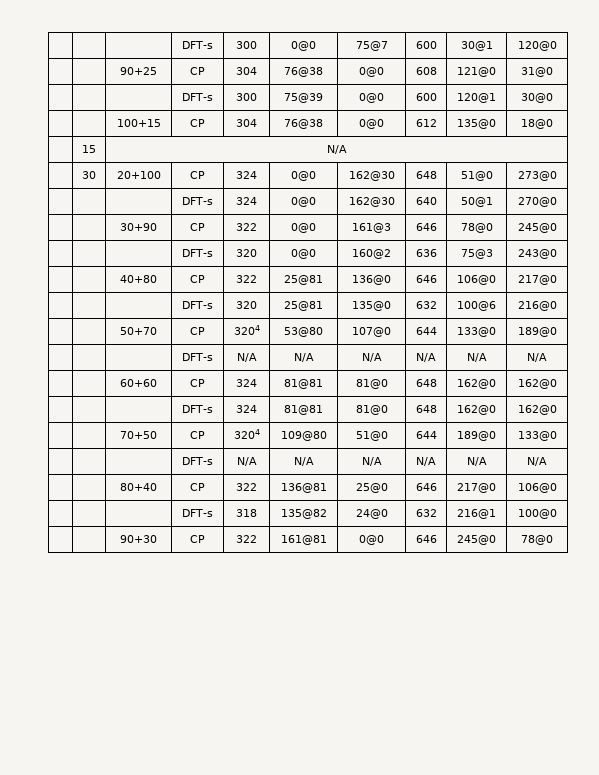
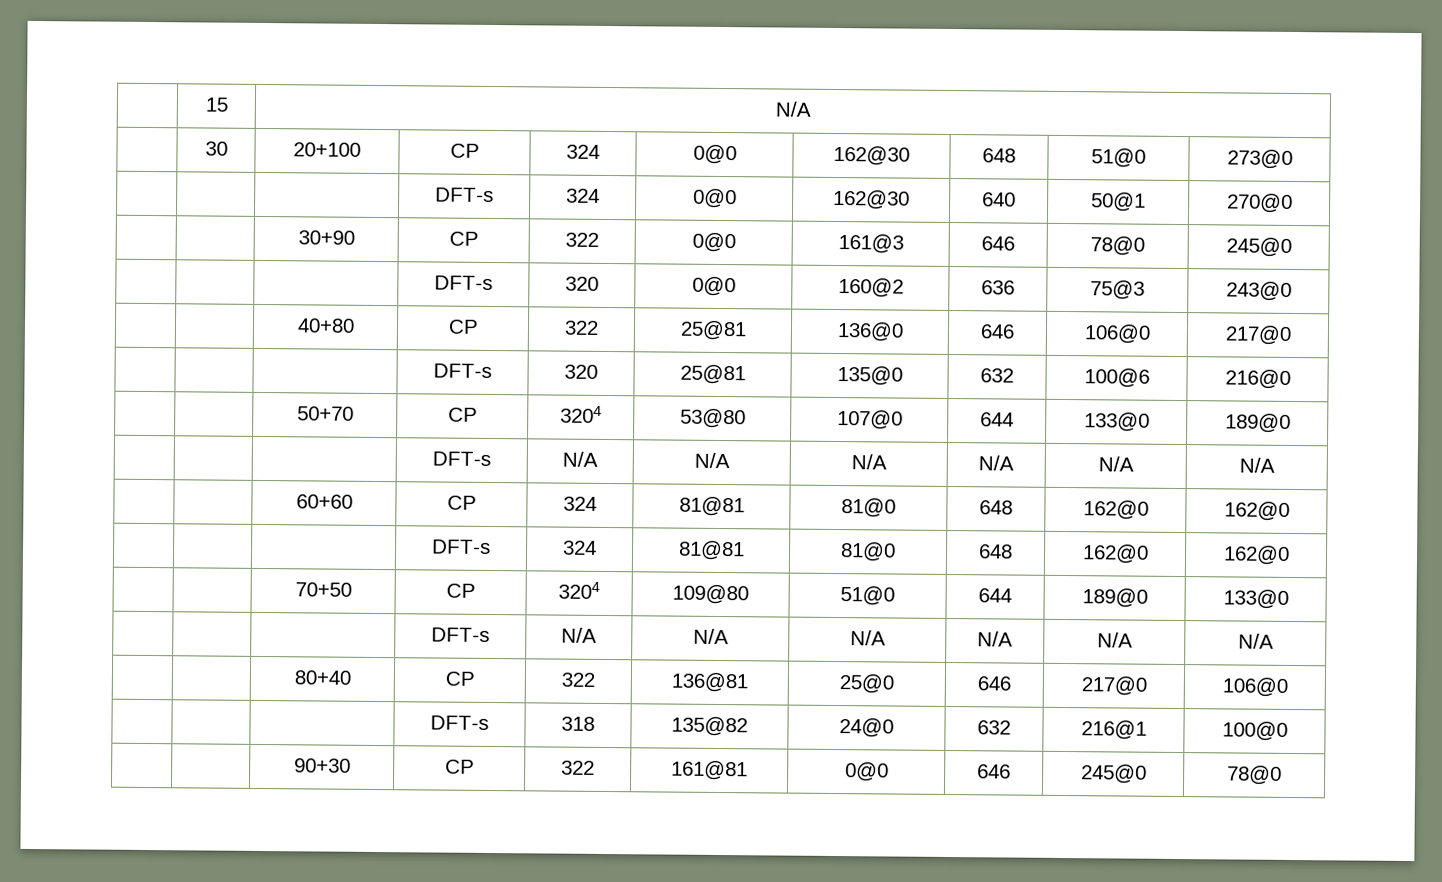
- | | | DFT-s | 300 | 0@0 | 75@7 | 600 | 30@1 | 120@0
- | | 90+25 | CP | 304 | 76@38 | 0@0 | 608 | 121@0 | 31@0
- | | | DFT-s | 300 | 75@39 | 0@0 | 600 | 120@1 | 30@0
- | | 100+15 | CP | 304 | 76@38 | 0@0 | 612 | 135@0 | 18@0

